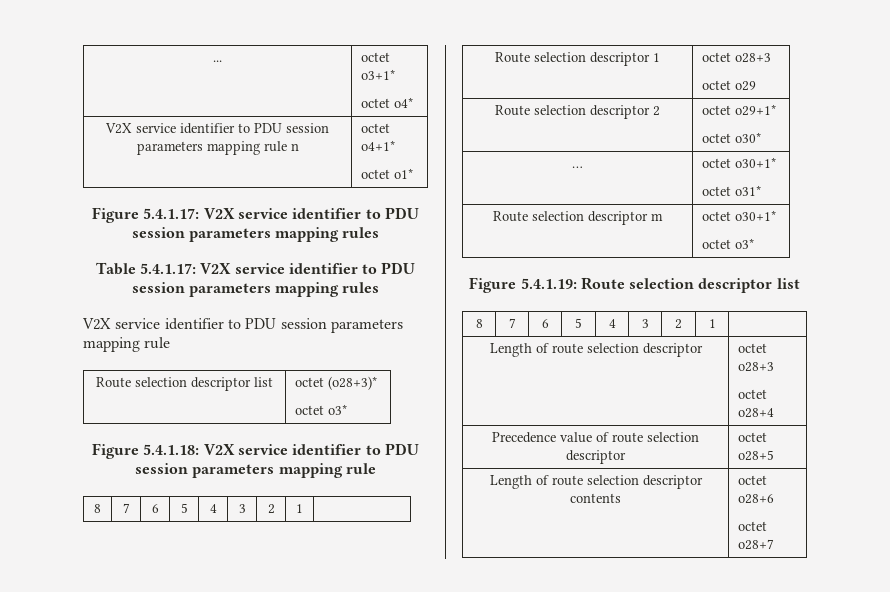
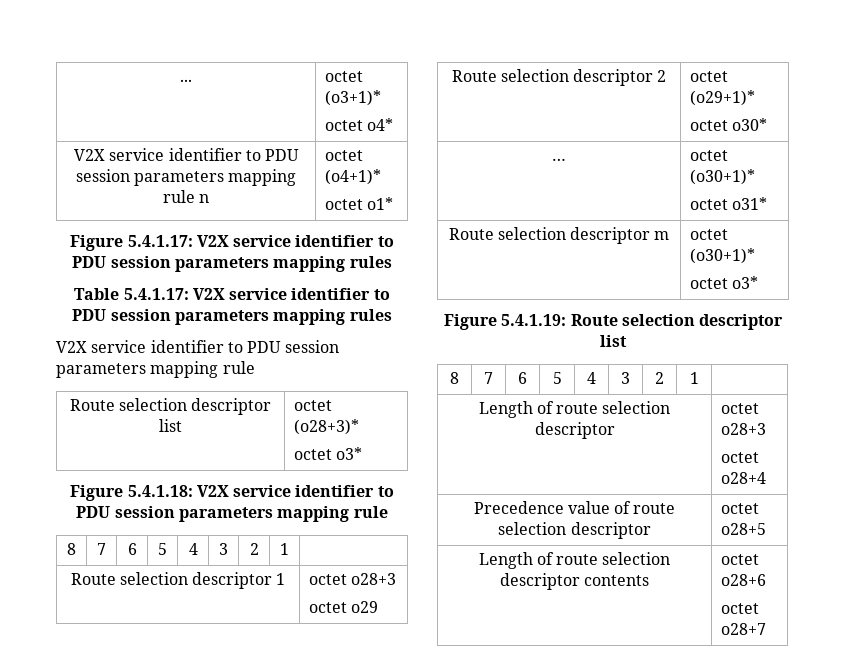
- ... | octet o3+1*
+ ... | octet (o3+1)*
- V2X service identifier to PDU session parameters mapping rule n | octet o4+1*
+ V2X service identifier to PDU session parameters mapping rule n | octet (o4+1)*
- Route selection descriptor 2 | octet o29+1*
+ Route selection descriptor 2 | octet (o29+1)*
- … | octet o30+1*
+ … | octet (o30+1)*
- Route selection descriptor m | octet o30+1*
+ Route selection descriptor m | octet (o30+1)*

